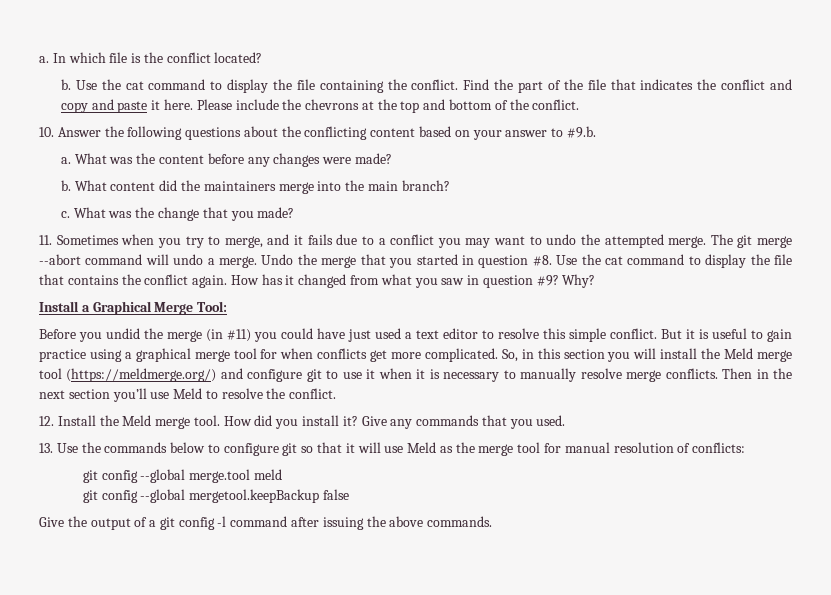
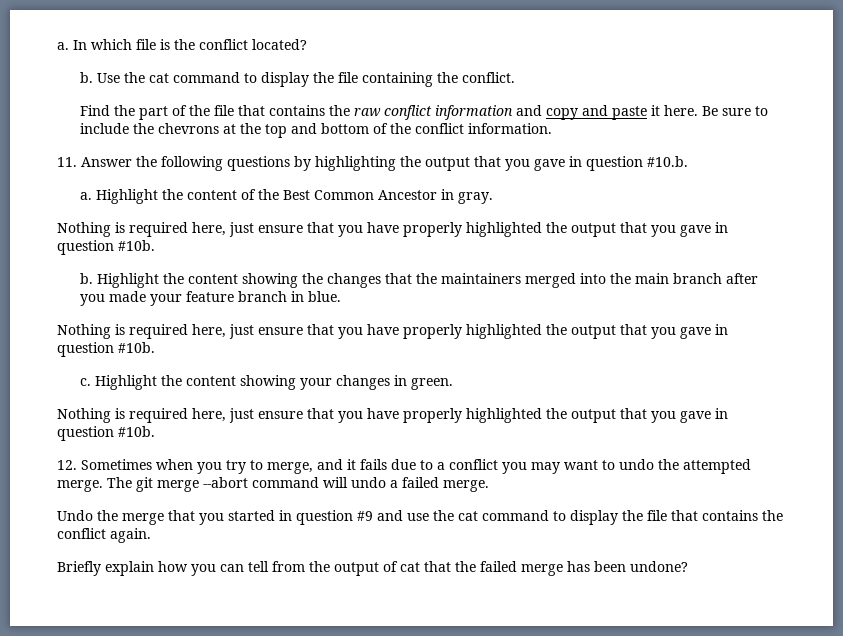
- Use the cat command to display the file containing the conflict. Find the part of the file that indicates the conflict and copy and paste it here.
+ Use the cat command to display the file containing the conflict.
+ Find the part of the file that contains the raw conflict information and copy and paste it here.
- Please include the chevrons at the top and bottom of the conflict.
- 10. Answer the following questions about the conflicting content based on your answer to #9.b.
- a. What was the content before any changes were made?
- b. What content did the maintainers merge into the main branch?
- c. What was the change that you made?
- 11. Sometimes when you try to merge, and it fails due to a conflict you may want to undo the attempted merge.
+ Be sure to include the chevrons at the top and bottom of the conflict information.
+ 11. Answer the following questions by highlighting the output that you gave in question #10.b.
+ a. Highlight the content of the Best Common Ancestor in gray.
+ Nothing is required here, just ensure that you have properly highlighted the output that you gave in question #10b.
+ b. Highlight the content showing the changes that the maintainers merged into the main branch after you made your feature branch in blue.
+ Nothing is required here, just ensure that you have properly highlighted the output that you gave in question #10b.
+ c. Highlight the content showing your changes in green.
+ Nothing is required here, just ensure that you have properly highlighted the output that you gave in question #10b.
+ 12. Sometimes when you try to merge, and it fails due to a conflict you may want to undo the attempted merge.
- The git merge --abort command will undo a merge. Undo the merge that you started in question #8. Use the cat command to display the file that contains the conflict again. How has it changed from what you saw in question #9? Why?
- Install a Graphical Merge Tool:
- Before you undid the merge (in #11) you could have just used a text editor to resolve this simple conflict. But it is useful to gain practice using a graphical merge tool for when conflicts get more complicated. So, in this section you will install the Meld merge tool (https://meldmerge.org/) and configure git to use it when it is necessary to manually resolve merge conflicts. Then in the next section you’ll use Meld to resolve the conflict.
- 12. Install the Meld merge tool. How did you install it? Give any commands that you used.
- 13. Use the commands below to configure git so that it will use Meld as the merge tool for manual resolution of conflicts:
- git config --global merge.tool meld
- git config --global mergetool.keepBackup false
- Give the output of a git config -l command after issuing the above commands.
+ The git merge --abort command will undo a failed merge.
+ Undo the merge that you started in question #9 and use the cat command to display the file that contains the conflict again.
+ Briefly explain how you can tell from the output of cat that the failed merge has been undone?

